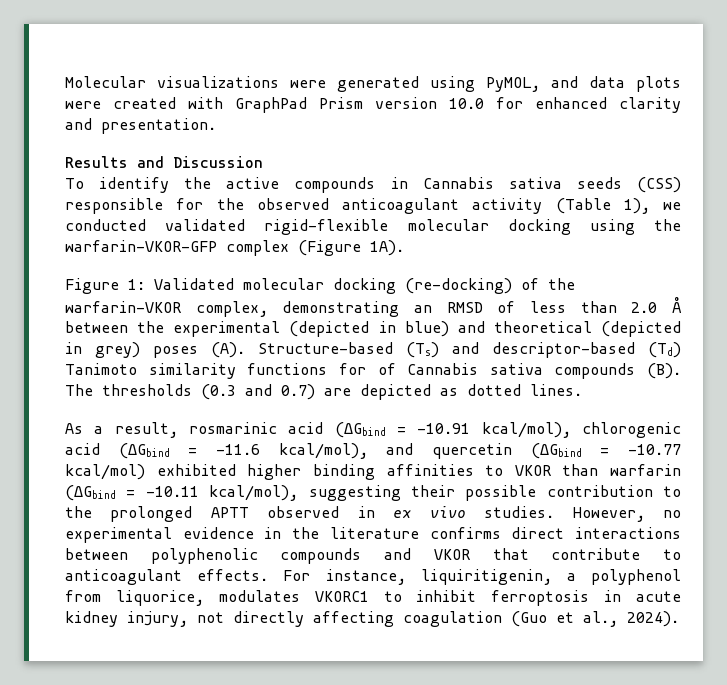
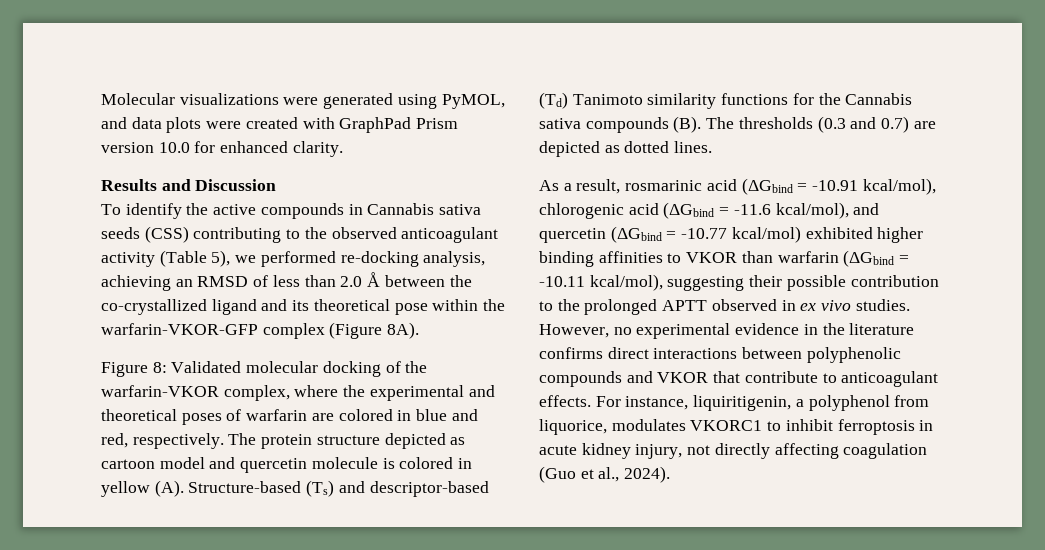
- Molecular visualizations were generated using PyMOL, and data plots were created with GraphPad Prism version 10.0 for enhanced clarity and presentation.
+ Molecular visualizations were generated using PyMOL, and data plots were created with GraphPad Prism version 10.0 for enhanced clarity.
- To identify the active compounds in Cannabis sativa seeds (CSS) responsible for the observed anticoagulant activity (Table 1), we conducted validated rigid-flexible molecular docking using the warfarin-VKOR-GFP complex (Figure 1A).
- Figure 1: Validated molecular docking (re-docking) of the warfarin-VKOR complex, demonstrating an RMSD of less than 2.0 Å between the experimental (depicted in blue) and theoretical (depicted in grey) poses (A). Structure-based (Ts) and descriptor-based (Td) Tanimoto similarity functions for of Cannabis sativa compounds (B). The thresholds (0.3 and 0.7) are depicted as dotted lines.
+ To identify the active compounds in Cannabis sativa seeds (CSS) contributing to the observed anticoagulant activity (Table 5), we performed re-docking analysis, achieving an RMSD of less than 2.0 Å between the co-crystallized ligand and its theoretical pose within the warfarin-VKOR-GFP complex (Figure 8A).
+ Figure 8: Validated molecular docking of the warfarin-VKOR complex, where the experimental and theoretical poses of warfarin are colored in blue and red, respectively. The protein structure depicted as cartoon model and quercetin molecule is colored in yellow (A). Structure-based (Ts) and descriptor-based (Td) Tanimoto similarity functions for the Cannabis sativa compounds (B). The thresholds (0.3 and 0.7) are depicted as dotted lines.

